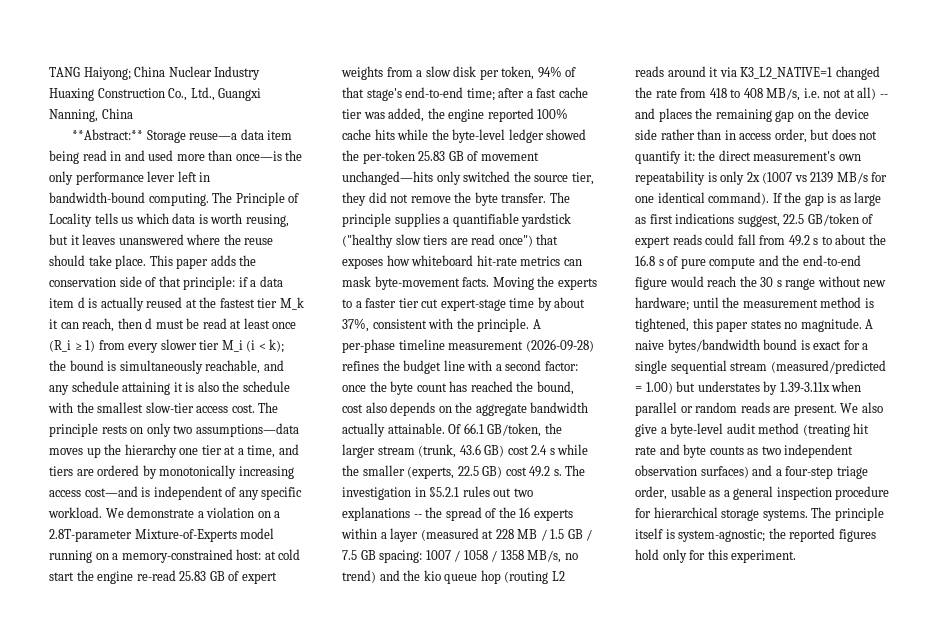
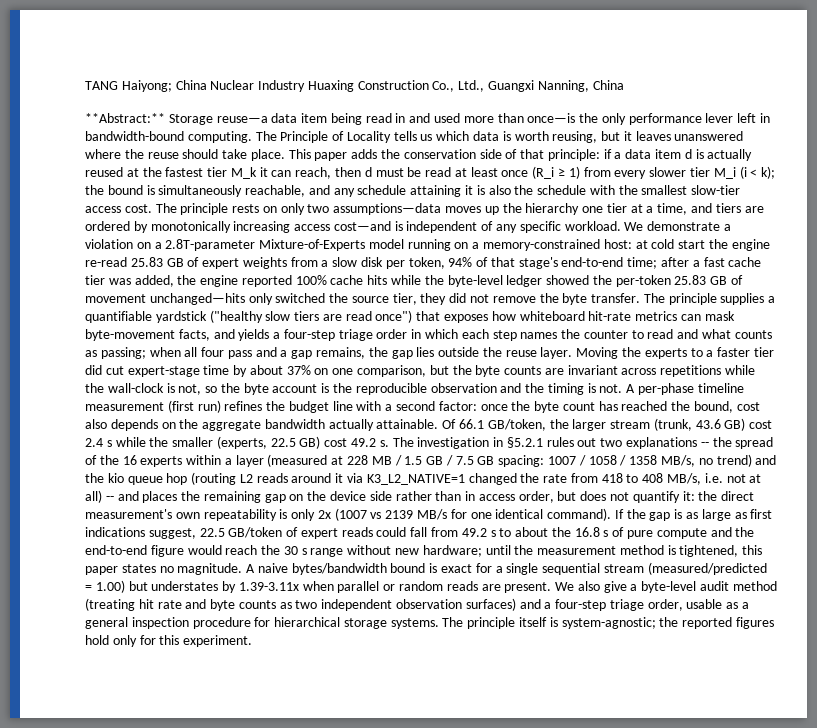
- The principle supplies a quantifiable yardstick ("healthy slow tiers are read once") that exposes how whiteboard hit-rate metrics can mask byte-movement facts.
+ The principle supplies a quantifiable yardstick ("healthy slow tiers are read once") that exposes how whiteboard hit-rate metrics can mask byte-movement facts, and yields a four-step triage order in which each step names the counter to read and what counts as passing; when all four pass and a gap remains, the gap lies outside the reuse layer.
- Moving the experts to a faster tier cut expert-stage time by about 37%, consistent with the principle.
+ Moving the experts to a faster tier did cut expert-stage time by about 37% on one comparison, but the byte counts are invariant across repetitions while the wall-clock is not, so the byte account is the reproducible observation and the timing is not.
- A per-phase timeline measurement (2026-09-28) refines the budget line with a second factor: once the byte count has reached the bound, cost also depends on the aggregate bandwidth actually attainable.
+ A per-phase timeline measurement (first run) refines the budget line with a second factor: once the byte count has reached the bound, cost also depends on the aggregate bandwidth actually attainable.

